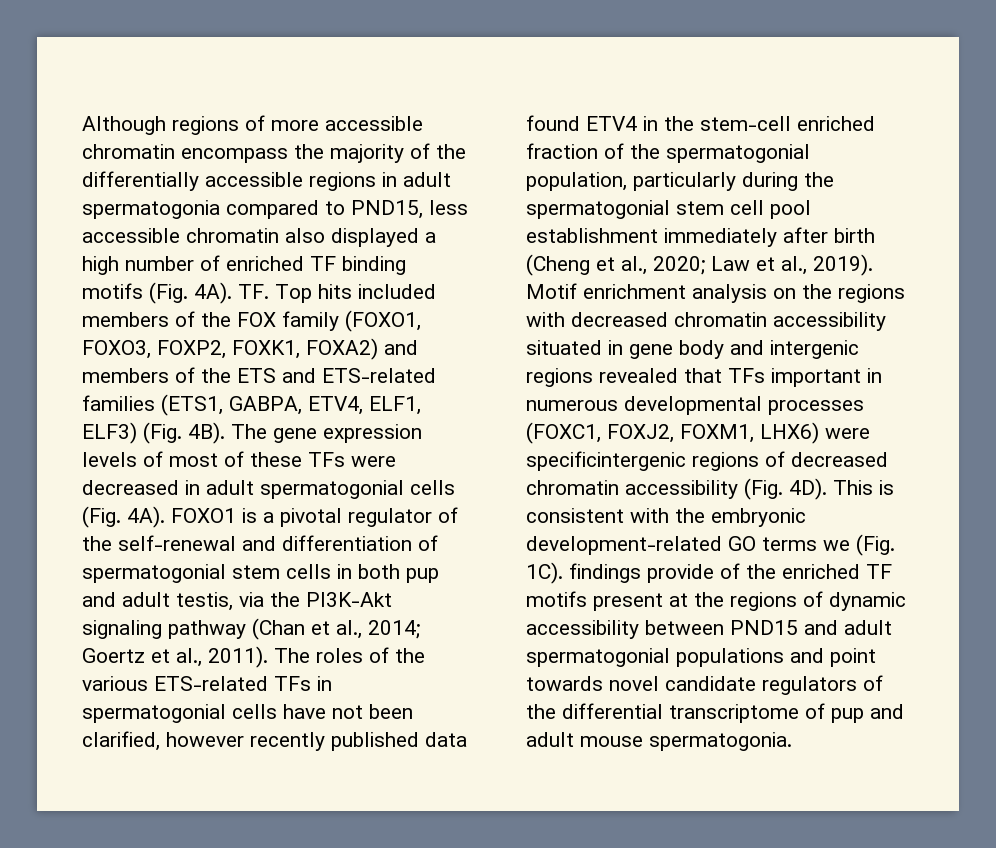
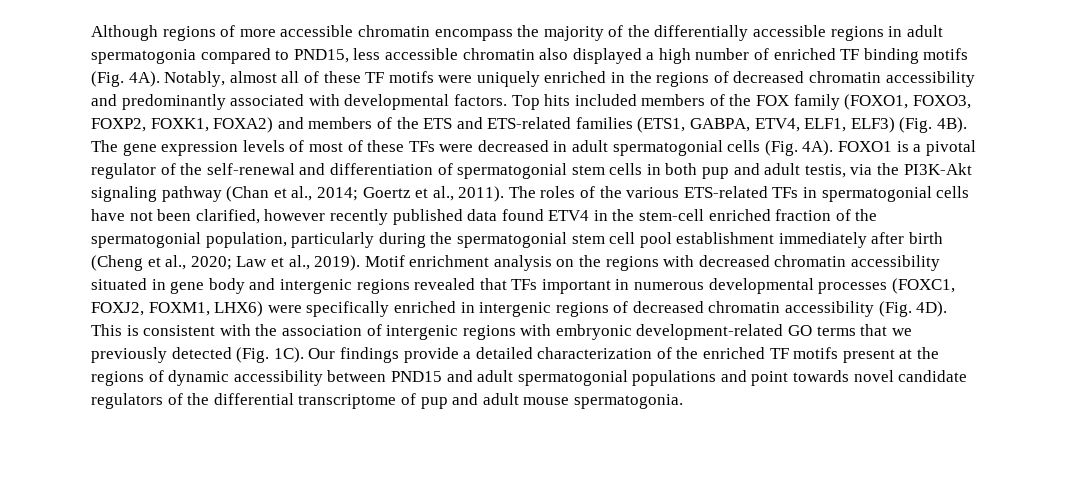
- TF. Top hits included members of the FOX family (FOXO1, FOXO3, FOXP2, FOXK1, FOXA2) and members of the ETS and ETS-related families (ETS1, GABPA, ETV4, ELF1, ELF3) (Fig. 4B).
+ Notably, almost all of these TF motifs were uniquely enriched in the regions of decreased chromatin accessibility and predominantly associated with developmental factors. Top hits included members of the FOX family (FOXO1, FOXO3, FOXP2, FOXK1, FOXA2) and members of the ETS and ETS-related families (ETS1, GABPA, ETV4, ELF1, ELF3) (Fig. 4B).
- Motif enrichment analysis on the regions with decreased chromatin accessibility situated in gene body and intergenic regions revealed that TFs important in numerous developmental processes (FOXC1, FOXJ2, FOXM1, LHX6) were specificintergenic regions of decreased chromatin accessibility (Fig. 4D).
+ Motif enrichment analysis on the regions with decreased chromatin accessibility situated in gene body and intergenic regions revealed that TFs important in numerous developmental processes (FOXC1, FOXJ2, FOXM1, LHX6) were specifically enriched in intergenic regions of decreased chromatin accessibility (Fig. 4D).
- This is consistent with the embryonic development-related GO terms we (Fig. 1C). findings provide of the enriched TF motifs present at the regions of dynamic accessibility between PND15 and adult spermatogonial populations and point towards novel candidate regulators of the differential transcriptome of pup and adult mouse spermatogonia.
+ This is consistent with the association of intergenic regions with embryonic development-related GO terms that we previously detected (Fig. 1C). Our findings provide a detailed characterization of the enriched TF motifs present at the regions of dynamic accessibility between PND15 and adult spermatogonial populations and point towards novel candidate regulators of the differential transcriptome of pup and adult mouse spermatogonia.

